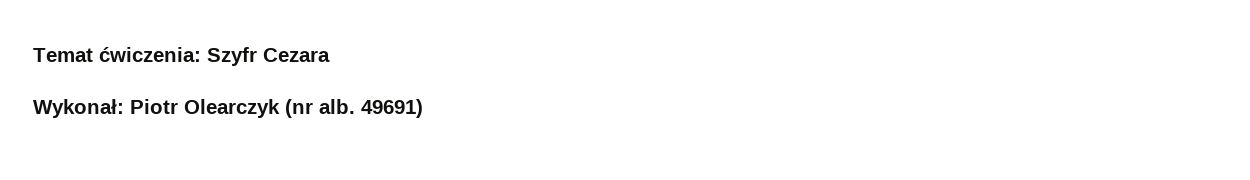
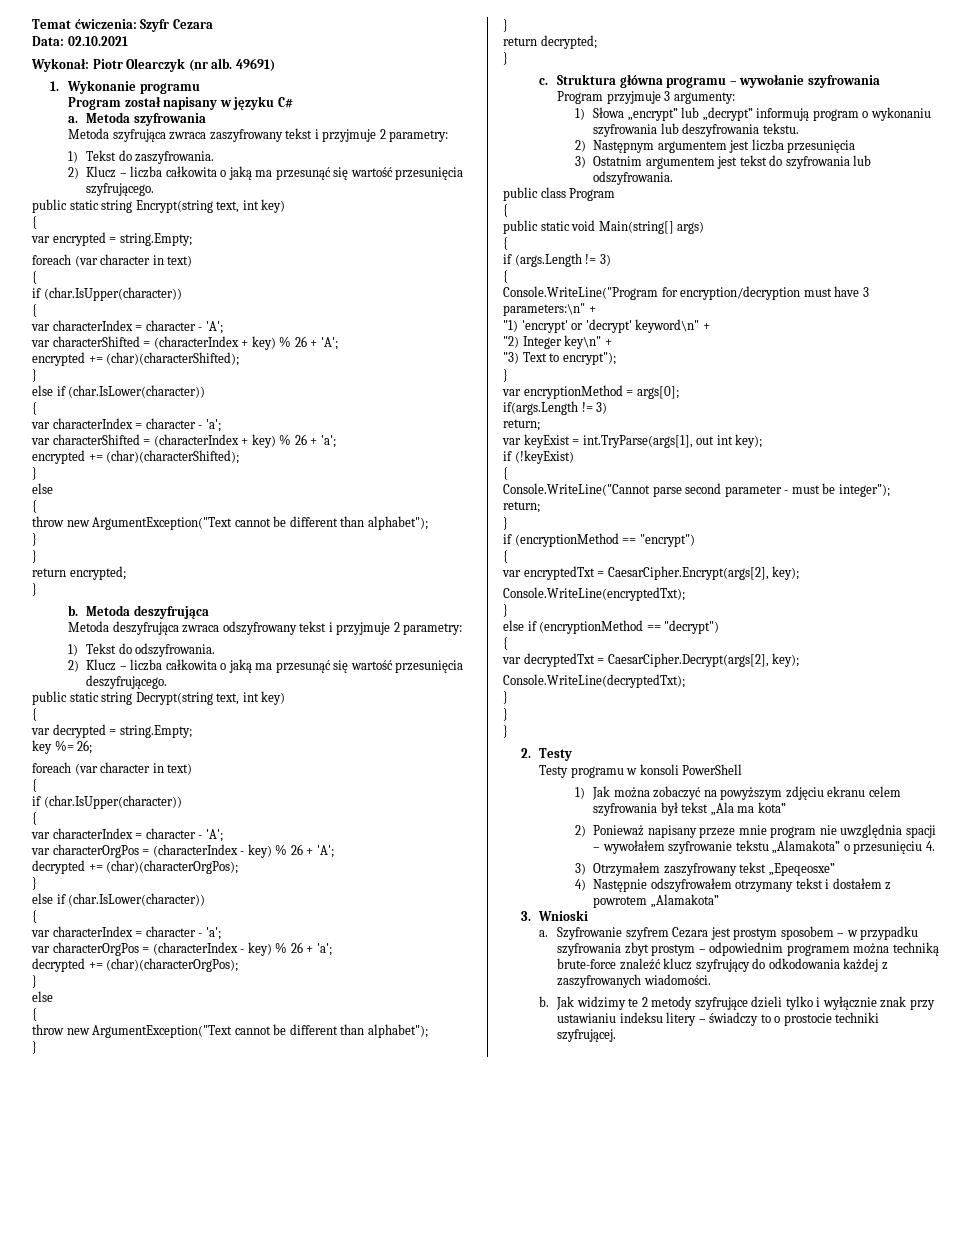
+ Data: 02.10.2021
+ 1. Wykonanie programu
+ Program został napisany w języku C#
+ a. Metoda szyfrowania
+ Metoda szyfrująca zwraca zaszyfrowany tekst i przyjmuje 2 parametry:
+ 1) Tekst do zaszyfrowania.
+ 2) Klucz – liczba całkowita o jaką ma przesunąć się wartość przesunięcia szyfrującego.
+ public static string Encrypt(string text, int key)
+ {
+ var encrypted = string.Empty;
+ foreach (var character in text)
+ {
+ if (char.IsUpper(character))
+ {
+ var characterIndex = character - 'A';
+ var characterShifted = (characterIndex + key) % 26 + 'A';
+ encrypted += (char)(characterShifted);
+ }
+ else if (char.IsLower(character))
+ {
+ var characterIndex = character - 'a';
+ var characterShifted = (characterIndex + key) % 26 + 'a';
+ encrypted += (char)(characterShifted);
+ }
+ else
+ {
+ throw new ArgumentException("Text cannot be different than alphabet");
+ }
+ }
+ return encrypted;
+ }
+ b. Metoda deszyfrująca
+ Metoda deszyfrująca zwraca odszyfrowany tekst i przyjmuje 2 parametry:
+ 1) Tekst do odszyfrowania.
+ 2) Klucz – liczba całkowita o jaką ma przesunąć się wartość przesunięcia deszyfrującego.
+ public static string Decrypt(string text, int key)
+ {
+ var decrypted = string.Empty;
+ key %= 26;
+ foreach (var character in text)
+ {
+ if (char.IsUpper(character))
+ {
+ var characterIndex = character - 'A';
+ var characterOrgPos = (characterIndex - key) % 26 + 'A';
+ decrypted += (char)(characterOrgPos);
+ }
+ else if (char.IsLower(character))
+ {
+ var characterIndex = character - 'a';
+ var characterOrgPos = (characterIndex - key) % 26 + 'a';
+ decrypted += (char)(characterOrgPos);
+ }
+ else
+ {
+ throw new ArgumentException("Text cannot be different than alphabet");
+ }
+ }
+ return decrypted;
+ }
+ c. Struktura główna programu – wywołanie szyfrowania
+ Program przyjmuje 3 argumenty:
+ 1) Słowa „encrypt” lub „decrypt” informują program o wykonaniu szyfrowania lub deszyfrowania tekstu.
+ 2) Następnym argumentem jest liczba przesunięcia
+ 3) Ostatnim argumentem jest tekst do szyfrowania lub odszyfrowania.
+ public class Program
+ {
+ public static void Main(string[] args)
+ {
+ if (args.Length != 3)
+ {
+ Console.WriteLine("Program for encryption/decryption must have 3 parameters:\n" +
+ "1) 'encrypt' or 'decrypt' keyword\n" +
+ "2) Integer key\n" +
+ "3) Text to encrypt");
+ }
+ var encryptionMethod = args[0];
+ if(args.Length != 3)
+ return;
+ var keyExist = int.TryParse(args[1], out int key);
+ if (!keyExist)
+ {
+ Console.WriteLine("Cannot parse second parameter - must be integer");
+ return;
+ }
+ if (encryptionMethod == "encrypt")
+ {
+ var encryptedTxt = CaesarCipher.Encrypt(args[2], key);
+ Console.WriteLine(encryptedTxt);
+ }
+ else if (encryptionMethod == "decrypt")
+ {
+ var decryptedTxt = CaesarCipher.Decrypt(args[2], key);
+ Console.WriteLine(decryptedTxt);
+ }
+ }
+ }
+ 2. Testy
+ Testy programu w konsoli PowerShell
+ 1) Jak można zobaczyć na powyższym zdjęciu ekranu celem szyfrowania był tekst „Ala ma kota”
+ 2) Ponieważ napisany przeze mnie program nie uwzględnia spacji – wywołałem szyfrowanie tekstu „Alamakota” o przesunięciu 4.
+ 3) Otrzymałem zaszyfrowany tekst „Epeqeosxe”
+ 4) Następnie odszyfrowałem otrzymany tekst i dostałem z powrotem „Alamakota”
+ 3. Wnioski
+ a. Szyfrowanie szyfrem Cezara jest prostym sposobem – w przypadku szyfrowania zbyt prostym – odpowiednim programem można techniką brute-force znaleźć klucz szyfrujący do odkodowania każdej z zaszyfrowanych wiadomości.
+ b. Jak widzimy te 2 metody szyfrujące dzieli tylko i wyłącznie znak przy ustawianiu indeksu litery – świadczy to o prostocie techniki szyfrującej.

